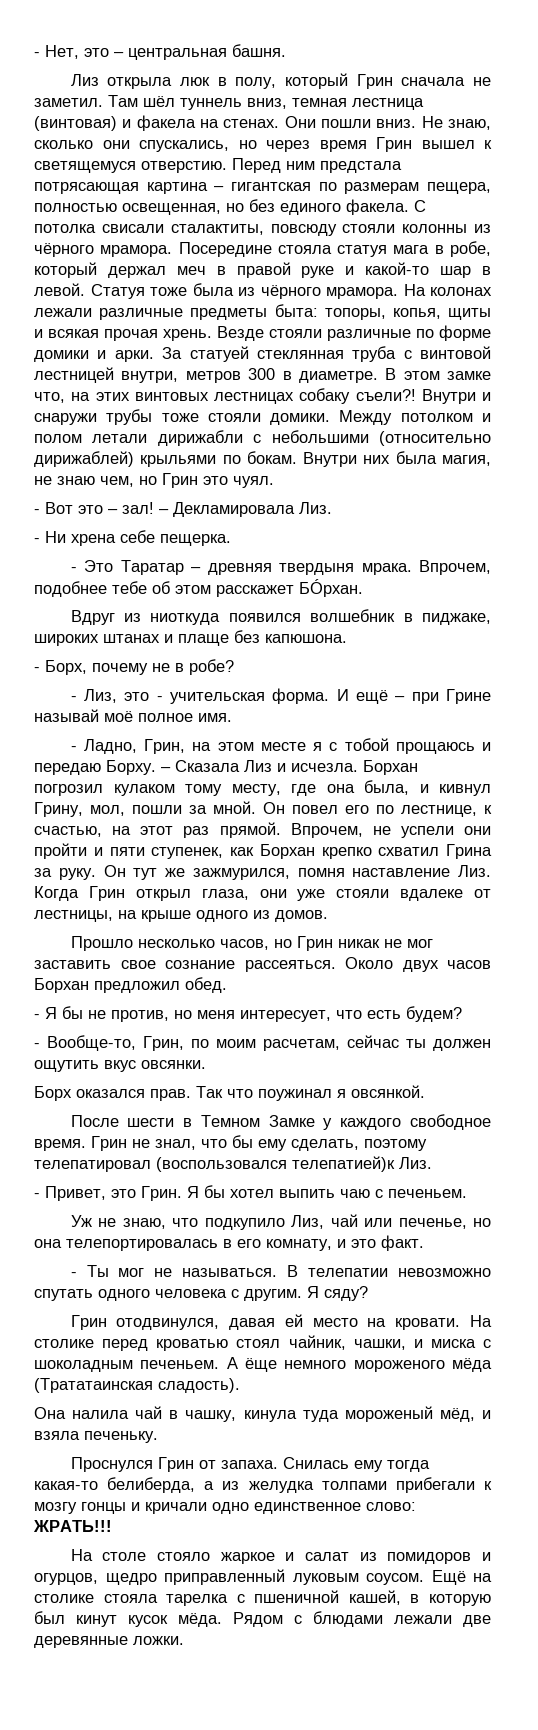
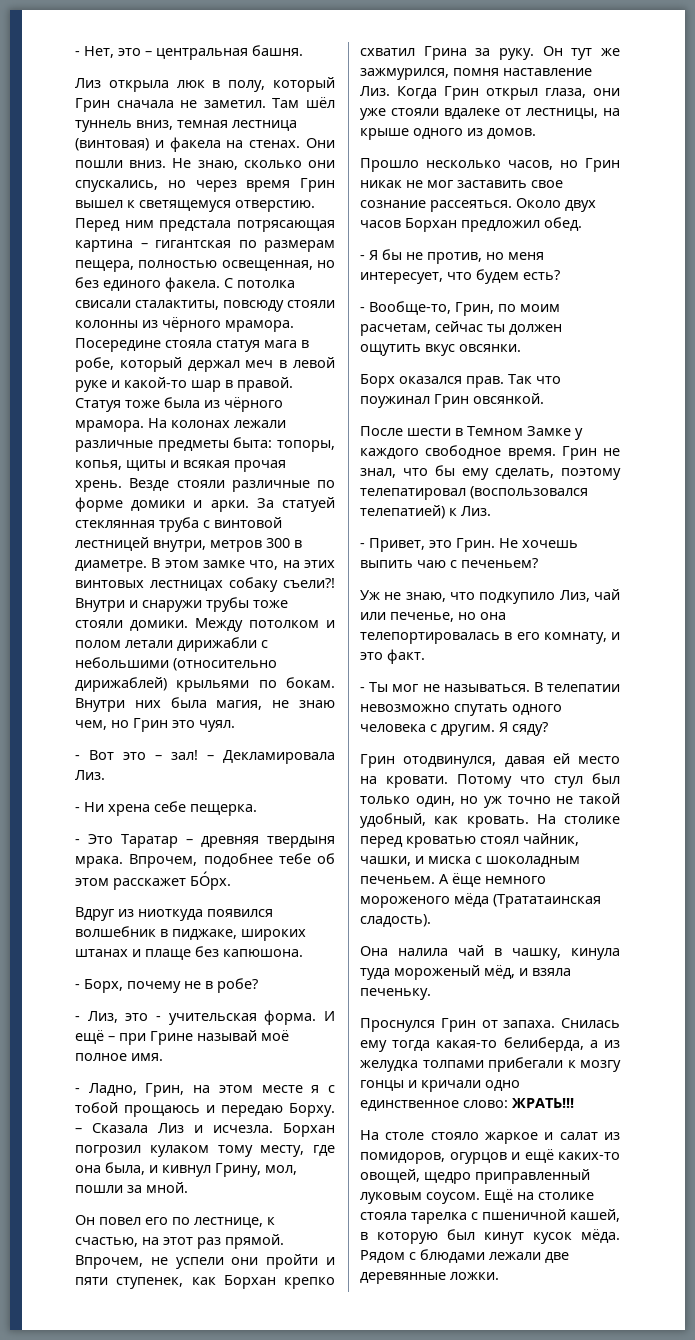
- Посередине стояла статуя мага в робе, который держал меч в правой руке и какой-то шар в левой.
+ Посередине стояла статуя мага в робе, который держал меч в левой руке и какой-то шар в правой.
- Впрочем, подобнее тебе об этом расскажет БÓрхан.
+ Впрочем, подобнее тебе об этом расскажет БÓрх.
- Борхан погрозил кулаком тому месту, где она была, и кивнул Грину, мол, пошли за мной. Он повел его по лестнице, к счастью, на этот раз прямой.
+ Борхан погрозил кулаком тому месту, где она была, и кивнул Грину, мол, пошли за мной.
+ Он повел его по лестнице, к счастью, на этот раз прямой.
- - Я бы не против, но меня интересует, что есть будем?
+ - Я бы не против, но меня интересует, что будем есть?
- Так что поужинал я овсянкой.
+ Так что поужинал Грин овсянкой.
- Грин не знал, что бы ему сделать, поэтому телепатировал (воспользовался телепатией)к Лиз.
+ Грин не знал, что бы ему сделать, поэтому телепатировал (воспользовался телепатией) к Лиз.
- Я бы хотел выпить чаю с печеньем.
+ Не хочешь выпить чаю с печеньем?
+ Потому что стул был только один, но уж точно не такой удобный, как кровать.
- На столе стояло жаркое и салат из помидоров и огурцов, щедро приправленный луковым соусом.
+ На столе стояло жаркое и салат из помидоров, огурцов и ещё каких-то овощей, щедро приправленный луковым соусом.

